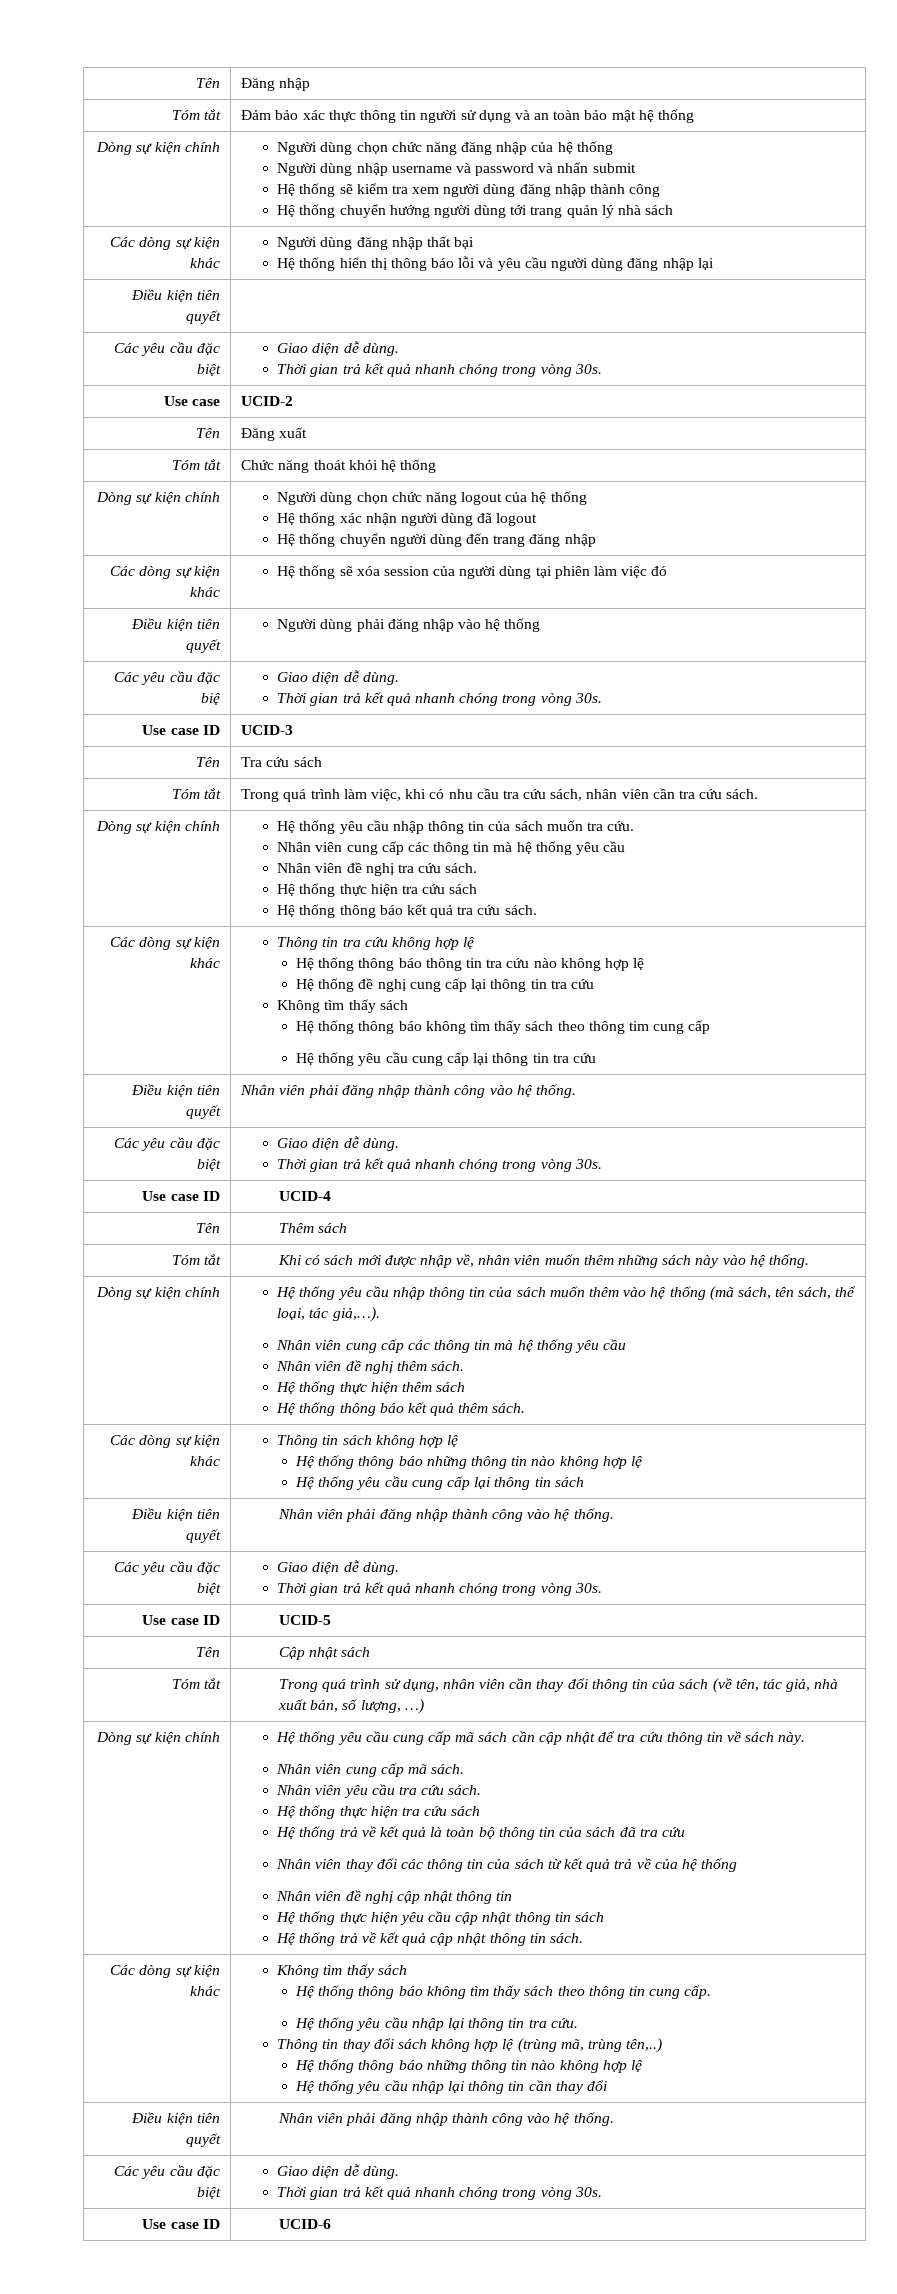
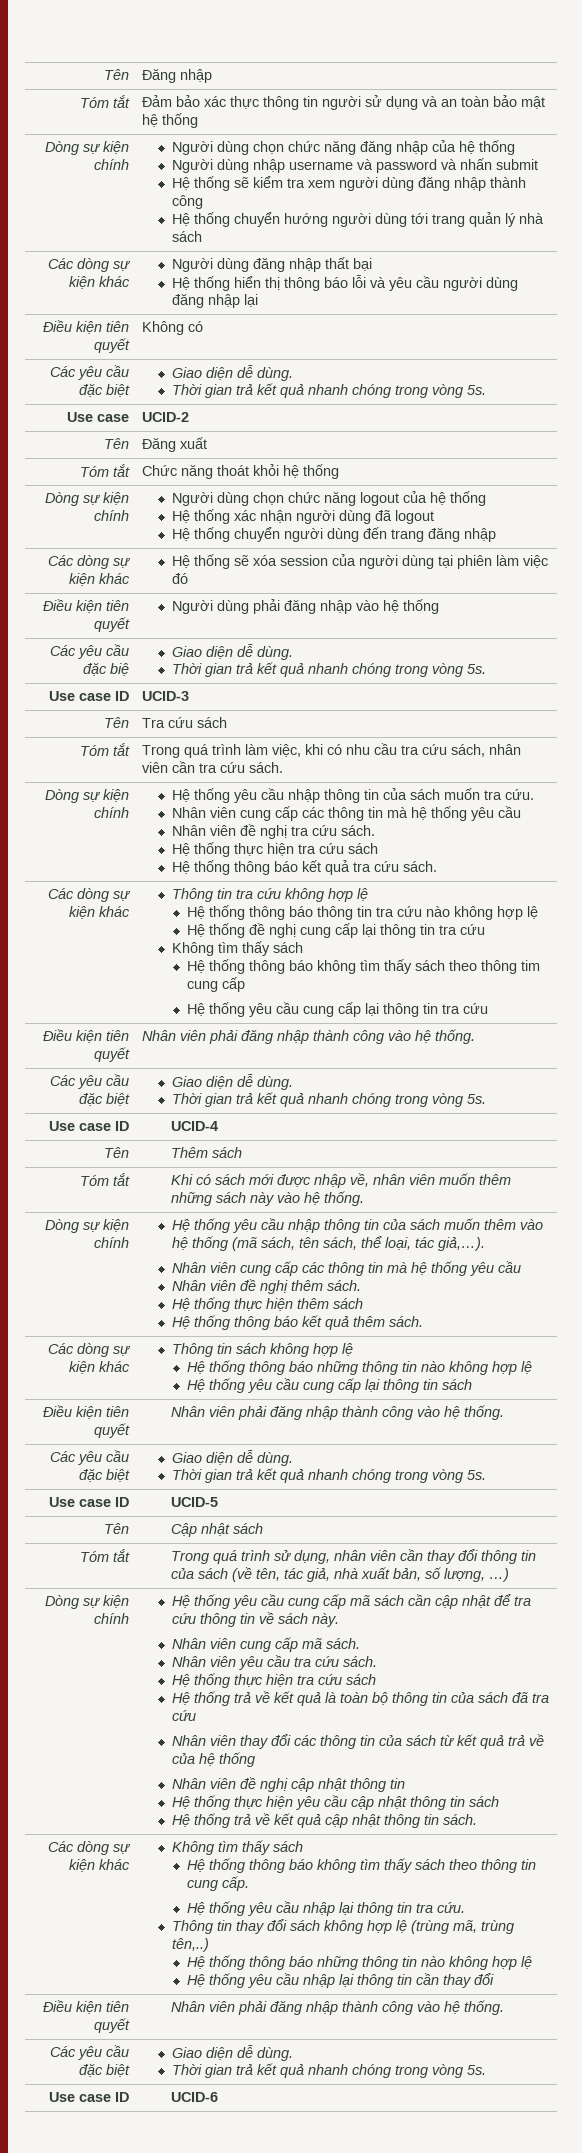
  Các dòng sự kiện khác | Người dùng đăng nhập thất bại
  Hệ thống hiển thị thông báo lỗi và yêu cầu người dùng đăng nhập lại
- Điều kiện tiên quyết |
+ Điều kiện tiên quyết | Không có
  Các yêu cầu đặc biệt | Giao diện dễ dùng.
- Thời gian trả kết quả nhanh chóng trong vòng 30s.
+ Thời gian trả kết quả nhanh chóng trong vòng 5s.
  Các yêu cầu đặc biệ | Giao diện dễ dùng.
- Thời gian trả kết quả nhanh chóng trong vòng 30s.
+ Thời gian trả kết quả nhanh chóng trong vòng 5s.
  Hệ thống yêu cầu cung cấp lại thông tin tra cứu
  Điều kiện tiên quyết | Nhân viên phải đăng nhập thành công vào hệ thống.
  Các yêu cầu đặc biệt | Giao diện dễ dùng.
- Thời gian trả kết quả nhanh chóng trong vòng 30s.
+ Thời gian trả kết quả nhanh chóng trong vòng 5s.
  Các dòng sự kiện khác | Thông tin sách không hợp lệ
  Hệ thống thông báo những thông tin nào không hợp lệ
  Hệ thống yêu cầu cung cấp lại thông tin sách
  Điều kiện tiên quyết | Nhân viên phải đăng nhập thành công vào hệ thống.
  Các yêu cầu đặc biệt | Giao diện dễ dùng.
- Thời gian trả kết quả nhanh chóng trong vòng 30s.
+ Thời gian trả kết quả nhanh chóng trong vòng 5s.
  Hệ thống yêu cầu nhập lại thông tin cần thay đổi
  Điều kiện tiên quyết | Nhân viên phải đăng nhập thành công vào hệ thống.
  Các yêu cầu đặc biệt | Giao diện dễ dùng.
- Thời gian trả kết quả nhanh chóng trong vòng 30s.
+ Thời gian trả kết quả nhanh chóng trong vòng 5s.

